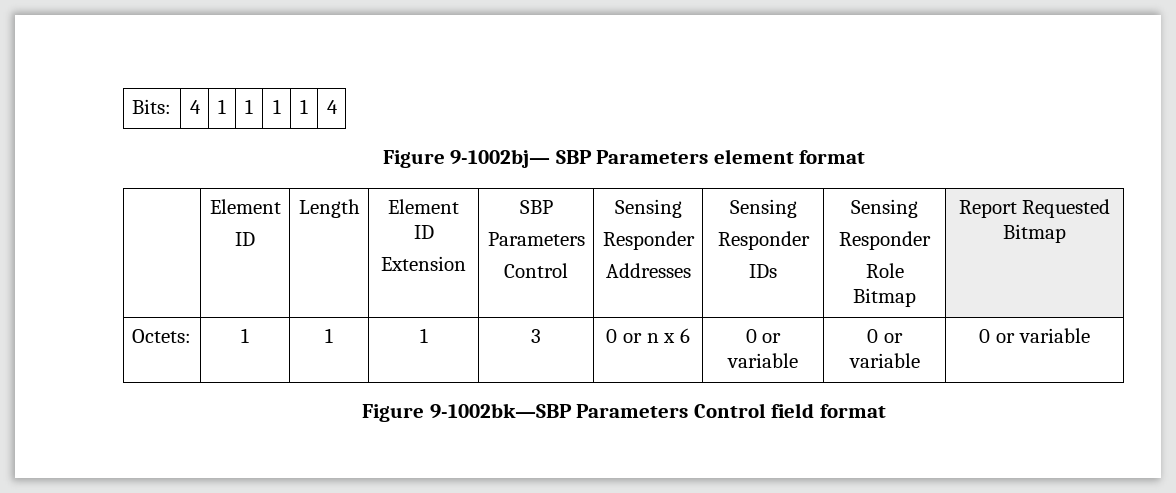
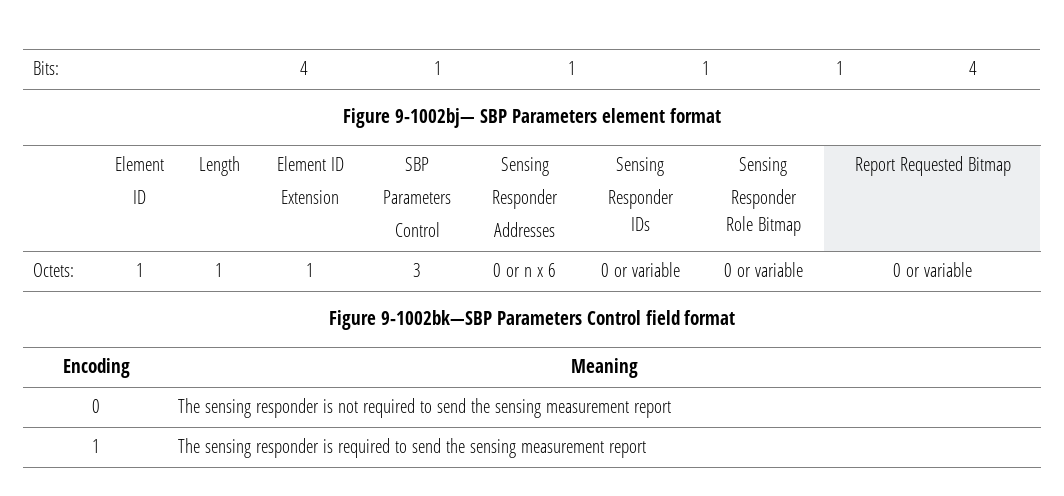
+ Encoding | Meaning
+ 0 | The sensing responder is not required to send the sensing measurement report
+ 1 | The sensing responder is required to send the sensing measurement report

